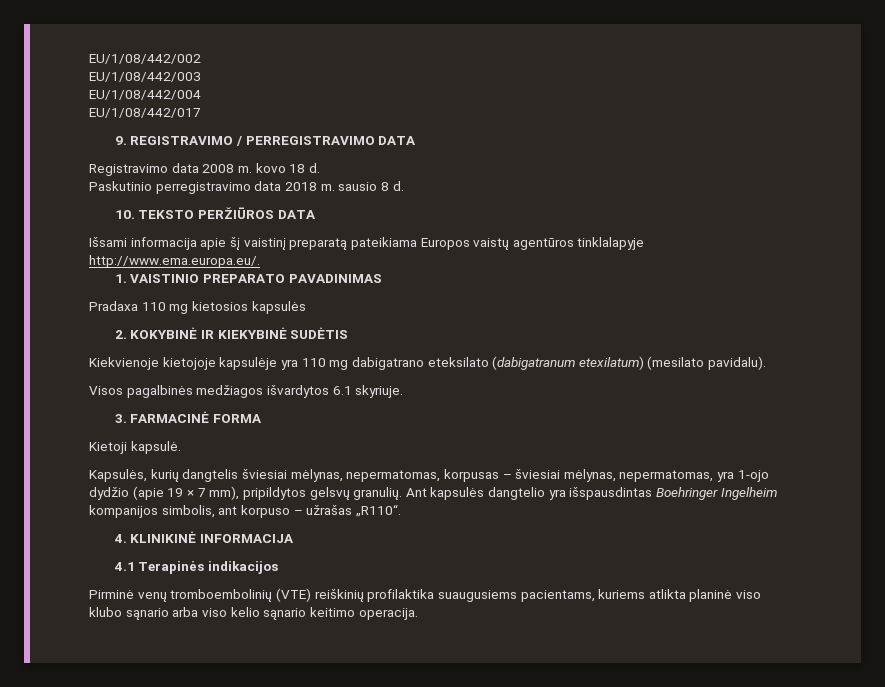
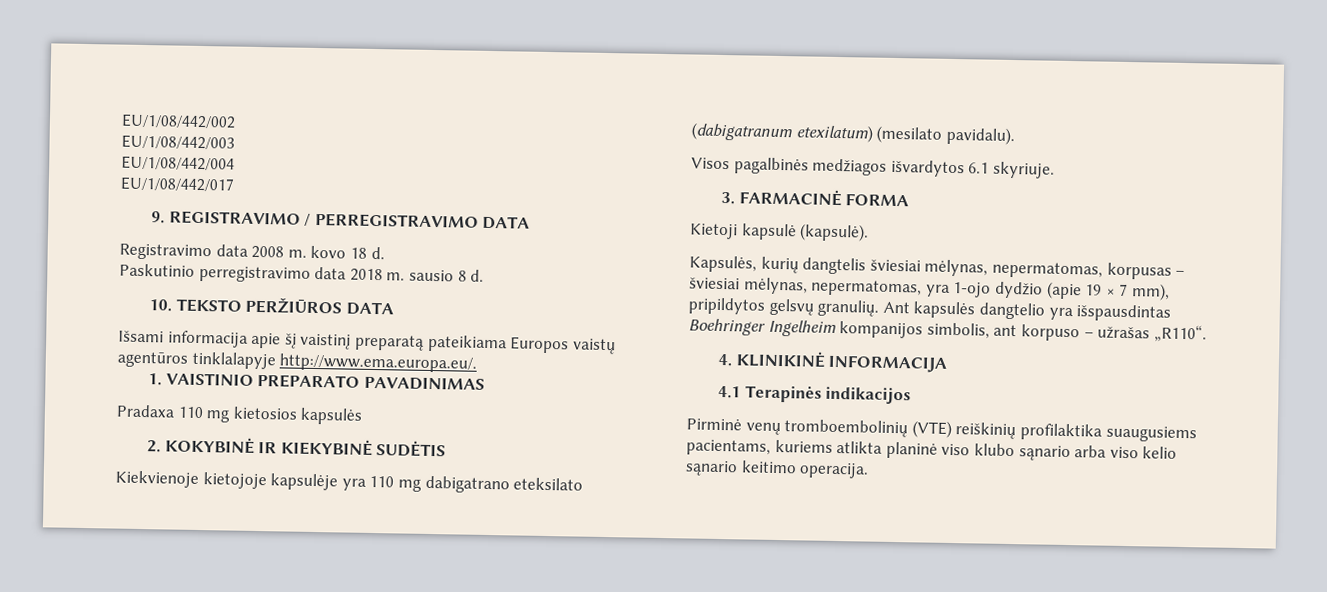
- Kietoji kapsulė.
+ Kietoji kapsulė (kapsulė).

